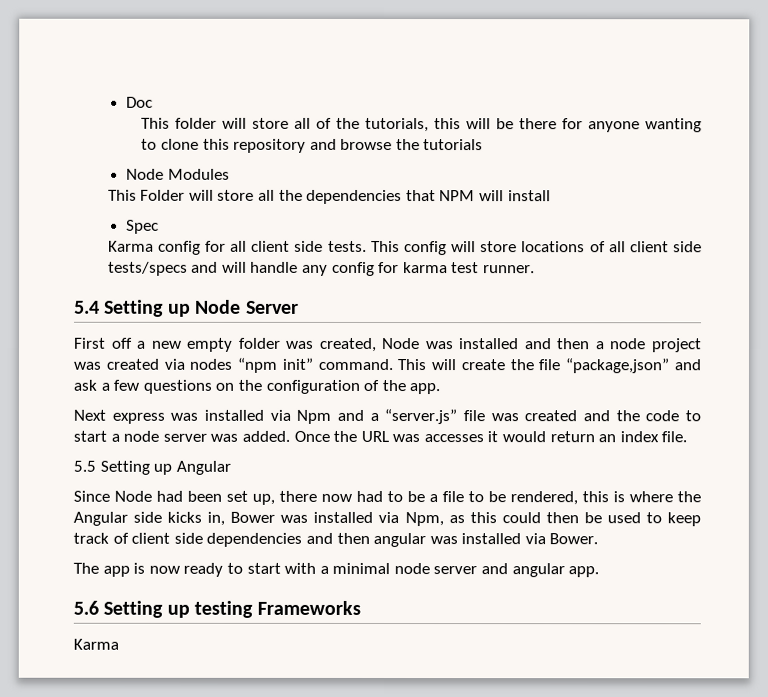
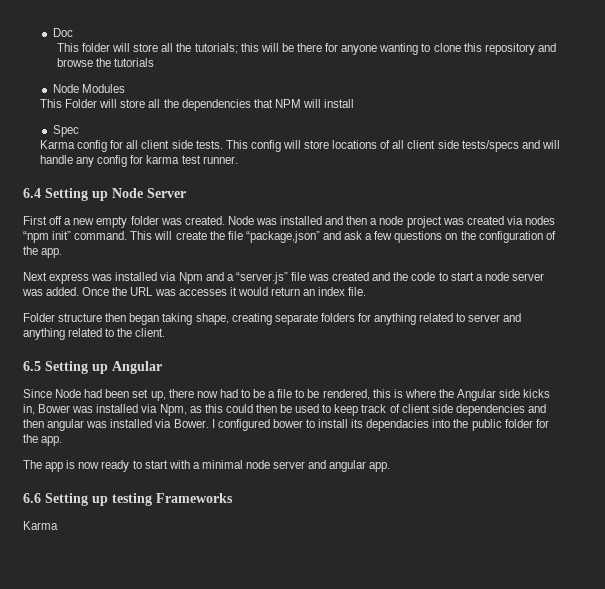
- This folder will store all of the tutorials, this will be there for anyone wanting to clone this repository and browse the tutorials
+ This folder will store all the tutorials; this will be there for anyone wanting to clone this repository and browse the tutorials
- 5.4 Setting up Node Server
+ 6.4 Setting up Node Server
- First off a new empty folder was created, Node was installed and then a node project was created via nodes “npm init” command.
+ First off a new empty folder was created. Node was installed and then a node project was created via nodes “npm init” command.
- 5.5 Setting up Angular
+ Folder structure then began taking shape, creating separate folders for anything related to server and anything related to the client.
+ 6.5 Setting up Angular
+ I configured bower to install its dependacies into the public folder for the app.
- 5.6 Setting up testing Frameworks
+ 6.6 Setting up testing Frameworks

